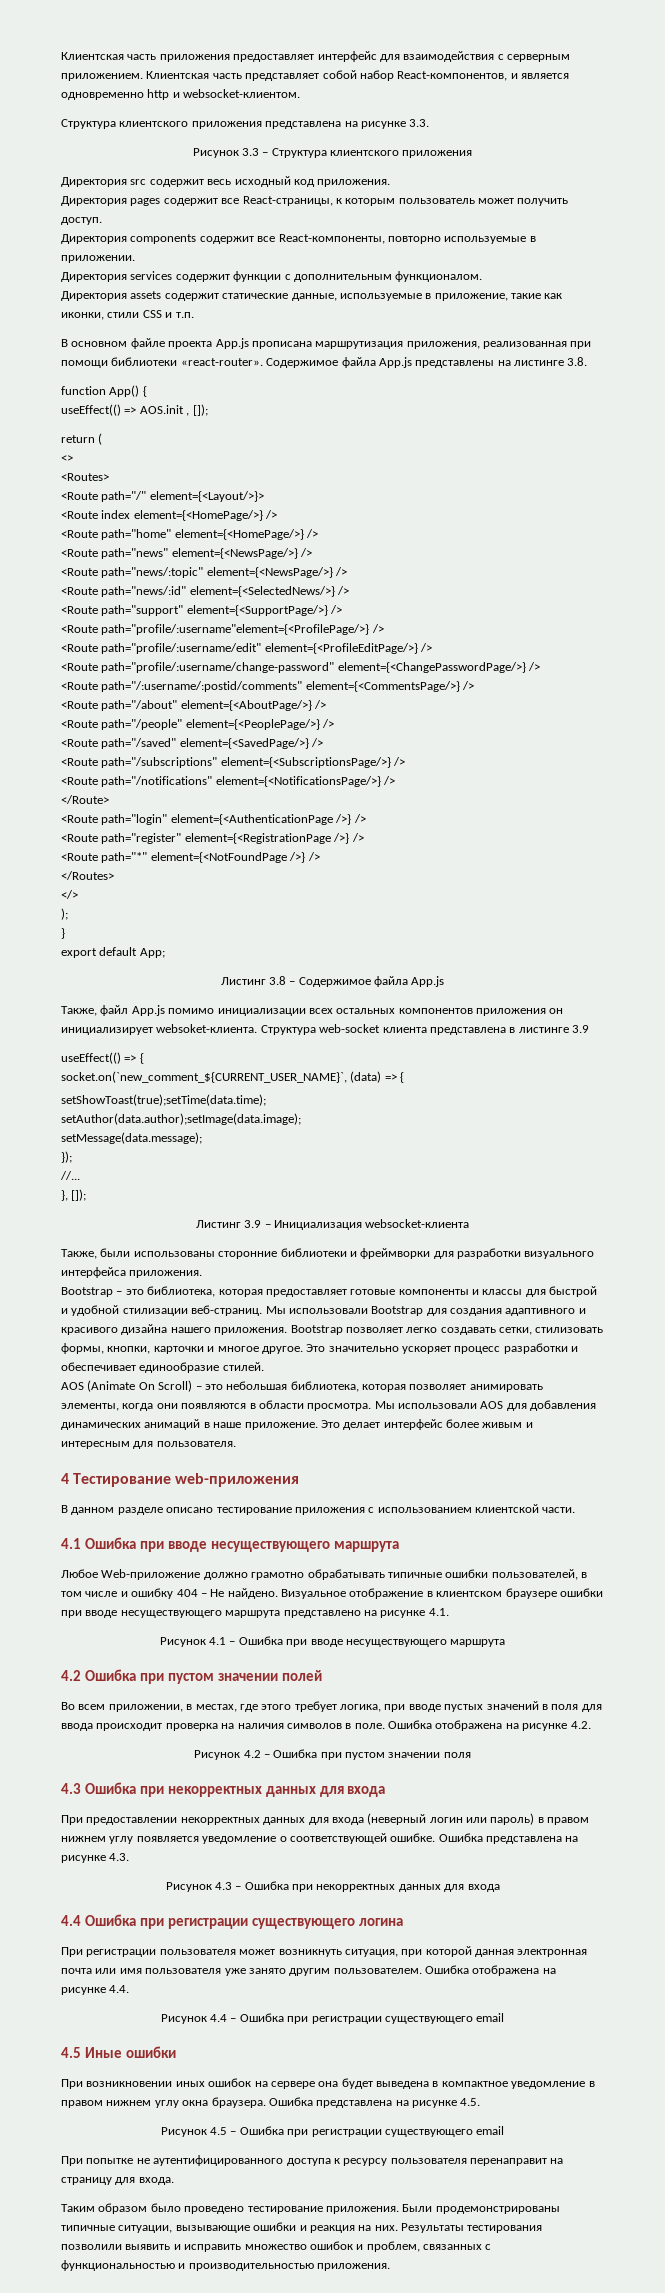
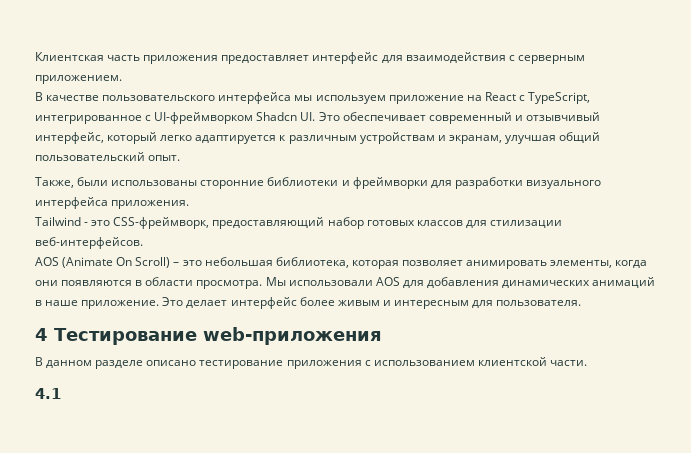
- Клиентская часть приложения предоставляет интерфейс для взаимодействия с серверным приложением. Клиентская часть представляет собой набор React-компонентов, и является одновременно http и websocket-клиентом.
- Структура клиентского приложения представлена на рисунке 3.3.
- Рисунок 3.3 – Структура клиентского приложения
- Директория src содержит весь исходный код приложения.
- Директория pages содержит все React-страницы, к которым пользователь может получить доступ.
- Директория components содержит все React-компоненты, повторно используемые в приложении.
- Директория services содержит функции с дополнительным функционалом.
- Директория assets содержит статические данные, используемые в приложение, такие как иконки, стили CSS и т.п.
- В основном файле проекта App.js прописана маршрутизация приложения, реализованная при помощи библиотеки «react-router». Содержимое файла App.js представлены на листинге 3.8.
- function App() {
- useEffect(() => AOS.init , []);
- return (
- <>
- <Routes>
- <Route path="/" element={<Layout/>}>
- <Route index element={<HomePage/>} />
- <Route path="home" element={<HomePage/>} />
- <Route path="news" element={<NewsPage/>} />
- <Route path="news/:topic" element={<NewsPage/>} />
- <Route path="news/:id" element={<SelectedNews/>} />
- <Route path="support" element={<SupportPage/>} />
- <Route path="profile/:username"element={<ProfilePage/>} />
- <Route path="profile/:username/edit" element={<ProfileEditPage/>} />
- <Route path="profile/:username/change-password" element={<ChangePasswordPage/>} />
- <Route path="/:username/:postid/comments" element={<CommentsPage/>} />
- <Route path="/about" element={<AboutPage/>} />
- <Route path="/people" element={<PeoplePage/>} />
- <Route path="/saved" element={<SavedPage/>} />
- <Route path="/subscriptions" element={<SubscriptionsPage/>} />
- <Route path="/notifications" element={<NotificationsPage/>} />
- </Route>
- <Route path="login" element={<AuthenticationPage />} />
- <Route path="register" element={<RegistrationPage />} />
- <Route path="*" element={<NotFoundPage />} />
- </Routes>
- </>
- );
- }
- export default App;
- Листинг 3.8 – Содержимое файла App.js
- Также, файл App.js помимо инициализации всех остальных компонентов приложения он инициализирует websoket-клиента. Структура web-socket клиента представлена в листинге 3.9
- useEffect(() => {
- socket.on(`new_comment_${CURRENT_USER_NAME}`, (data) => {
- setShowToast(true);setTime(data.time);
- setAuthor(data.author);setImage(data.image);
- setMessage(data.message);
- });
- //...
- }, []);
- Листинг 3.9 – Инициализация websocket-клиента
+ Клиентская часть приложения предоставляет интерфейс для взаимодействия с серверным приложением.
+ В качестве пользовательского интерфейса мы используем приложение на React с TypeScript, интегрированное с UI-фреймворком Shadcn UI. Это обеспечивает современный и отзывчивый интерфейс, который легко адаптируется к различным устройствам и экранам, улучшая общий пользовательский опыт.
- Bootstrap – это библиотека, которая предоставляет готовые компоненты и классы для быстрой и удобной стилизации веб-страниц. Мы использовали Bootstrap для создания адаптивного и красивого дизайна нашего приложения. Bootstrap позволяет легко создавать сетки, стилизовать формы, кнопки, карточки и многое другое. Это значительно ускоряет процесс разработки и обеспечивает единообразие стилей.
+ Tailwind - это CSS-фреймворк, предоставляющий набор готовых классов для стилизации веб-интерфейсов.
- 4.1 Ошибка при вводе несуществующего маршрута
- Любое Web-приложение должно грамотно обрабатывать типичные ошибки пользователей, в том числе и ошибку 404 – Не найдено. Визуальное отображение в клиентском браузере ошибки при вводе несуществующего маршрута представлено на рисунке 4.1.
- Рисунок 4.1 – Ошибка при вводе несуществующего маршрута
- 4.2 Ошибка при пустом значении полей
- Во всем приложении, в местах, где этого требует логика, при вводе пустых значений в поля для ввода происходит проверка на наличия символов в поле. Ошибка отображена на рисунке 4.2.
- Рисунок 4.2 – Ошибка при пустом значении поля
- 4.3 Ошибка при некорректных данных для входа
- При предоставлении некорректных данных для входа (неверный логин или пароль) в правом нижнем углу появляется уведомление о соответствующей ошибке. Ошибка представлена на рисунке 4.3.
- Рисунок 4.3 – Ошибка при некорректных данных для входа
- 4.4 Ошибка при регистрации существующего логина
- При регистрации пользователя может возникнуть ситуация, при которой данная электронная почта или имя пользователя уже занято другим пользователем. Ошибка отображена на рисунке 4.4.
- Рисунок 4.4 – Ошибка при регистрации существующего email
- 4.5 Иные ошибки
- При возникновении иных ошибок на сервере она будет выведена в компактное уведомление в правом нижнем углу окна браузера. Ошибка представлена на рисунке 4.5.
- Рисунок 4.5 – Ошибка при регистрации существующего email
- При попытке не аутентифицированного доступа к ресурсу пользователя перенаправит на страницу для входа.
- Таким образом было проведено тестирование приложения. Были продемонстрированы типичные ситуации, вызывающие ошибки и реакция на них. Результаты тестирования позволили выявить и исправить множество ошибок и проблем, связанных с функциональностью и производительностью приложения.
+ 4.1

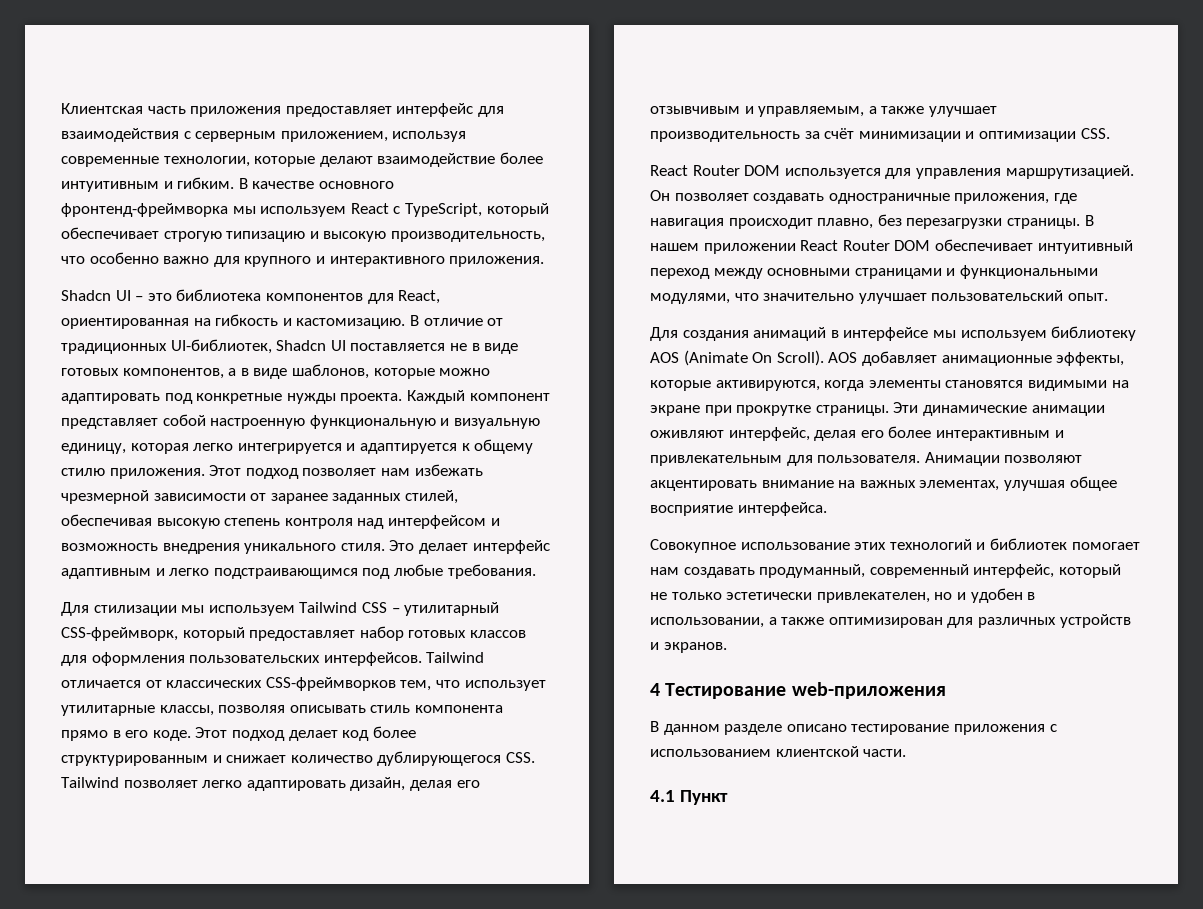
- Клиентская часть приложения предоставляет интерфейс для взаимодействия с серверным приложением.
- В качестве пользовательского интерфейса мы используем приложение на React с TypeScript, интегрированное с UI-фреймворком Shadcn UI. Это обеспечивает современный и отзывчивый интерфейс, который легко адаптируется к различным устройствам и экранам, улучшая общий пользовательский опыт.
- Также, были использованы сторонние библиотеки и фреймворки для разработки визуального интерфейса приложения.
- Tailwind - это CSS-фреймворк, предоставляющий набор готовых классов для стилизации веб-интерфейсов.
- AOS (Animate On Scroll) – это небольшая библиотека, которая позволяет анимировать элементы, когда они появляются в области просмотра. Мы использовали AOS для добавления динамических анимаций в наше приложение. Это делает интерфейс более живым и интересным для пользователя.
+ Клиентская часть приложения предоставляет интерфейс для взаимодействия с серверным приложением, используя современные технологии, которые делают взаимодействие более интуитивным и гибким. В качестве основного фронтенд-фреймворка мы используем React с TypeScript, который обеспечивает строгую типизацию и высокую производительность, что особенно важно для крупного и интерактивного приложения.
+ Shadcn UI – это библиотека компонентов для React, ориентированная на гибкость и кастомизацию. В отличие от традиционных UI-библиотек, Shadcn UI поставляется не в виде готовых компонентов, а в виде шаблонов, которые можно адаптировать под конкретные нужды проекта. Каждый компонент представляет собой настроенную функциональную и визуальную единицу, которая легко интегрируется и адаптируется к общему стилю приложения. Этот подход позволяет нам избежать чрезмерной зависимости от заранее заданных стилей, обеспечивая высокую степень контроля над интерфейсом и возможность внедрения уникального стиля. Это делает интерфейс адаптивным и легко подстраивающимся под любые требования.
+ Для стилизации мы используем Tailwind CSS – утилитарный CSS-фреймворк, который предоставляет набор готовых классов для оформления пользовательских интерфейсов. Tailwind отличается от классических CSS-фреймворков тем, что использует утилитарные классы, позволяя описывать стиль компонента прямо в его коде. Этот подход делает код более структурированным и снижает количество дублирующегося CSS. Tailwind позволяет легко адаптировать дизайн, делая его отзывчивым и управляемым, а также улучшает производительность за счёт минимизации и оптимизации CSS.
+ React Router DOM используется для управления маршрутизацией. Он позволяет создавать одностраничные приложения, где навигация происходит плавно, без перезагрузки страницы. В нашем приложении React Router DOM обеспечивает интуитивный переход между основными страницами и функциональными модулями, что значительно улучшает пользовательский опыт.
+ Для создания анимаций в интерфейсе мы используем библиотеку AOS (Animate On Scroll). AOS добавляет анимационные эффекты, которые активируются, когда элементы становятся видимыми на экране при прокрутке страницы. Эти динамические анимации оживляют интерфейс, делая его более интерактивным и привлекательным для пользователя. Анимации позволяют акцентировать внимание на важных элементах, улучшая общее восприятие интерфейса.
+ Совокупное использование этих технологий и библиотек помогает нам создавать продуманный, современный интерфейс, который не только эстетически привлекателен, но и удобен в использовании, а также оптимизирован для различных устройств и экранов.
- 4.1
+ 4.1 Пункт

